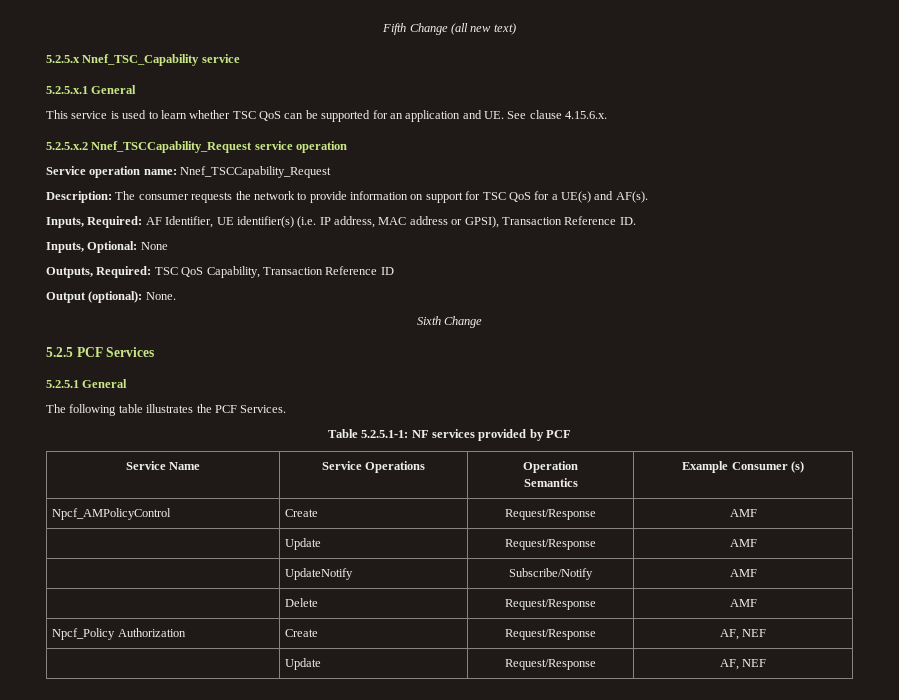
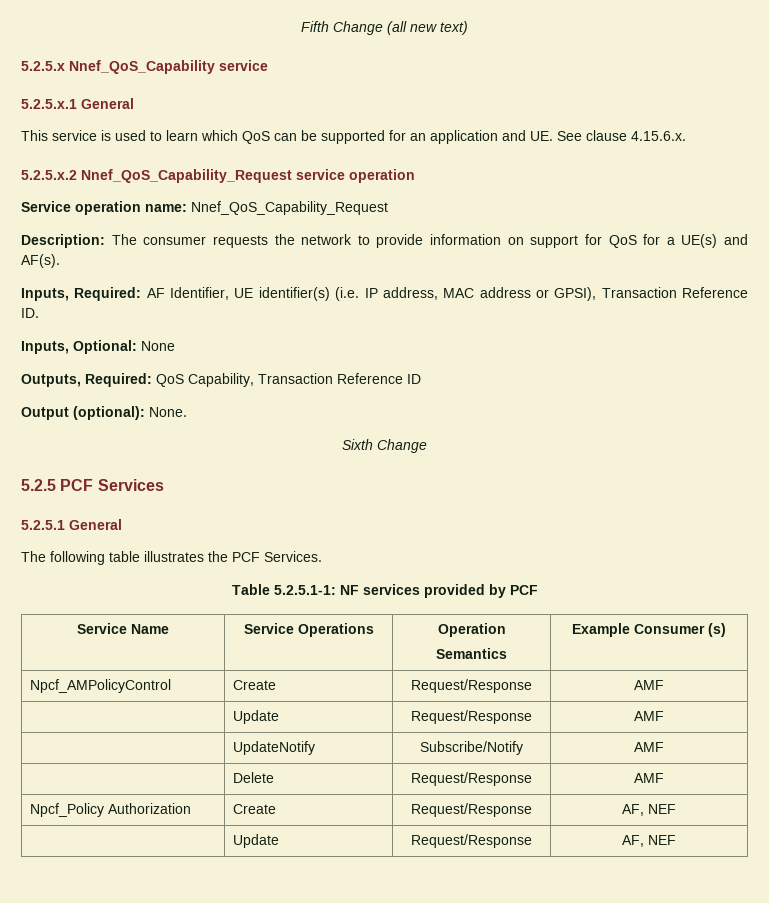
- 5.2.5.x Nnef_TSC_Capability service
+ 5.2.5.x Nnef_QoS_Capability service
- This service is used to learn whether TSC QoS can be supported for an application and UE. See clause 4.15.6.x.
+ This service is used to learn which QoS can be supported for an application and UE. See clause 4.15.6.x.
- 5.2.5.x.2 Nnef_TSCCapability_Request service operation
+ 5.2.5.x.2 Nnef_QoS_Capability_Request service operation
- Service operation name: Nnef_TSCCapability_Request
+ Service operation name: Nnef_QoS_Capability_Request
- Description: The consumer requests the network to provide information on support for TSC QoS for a UE(s) and AF(s).
+ Description: The consumer requests the network to provide information on support for QoS for a UE(s) and AF(s).
- Outputs, Required: TSC QoS Capability, Transaction Reference ID
+ Outputs, Required: QoS Capability, Transaction Reference ID

